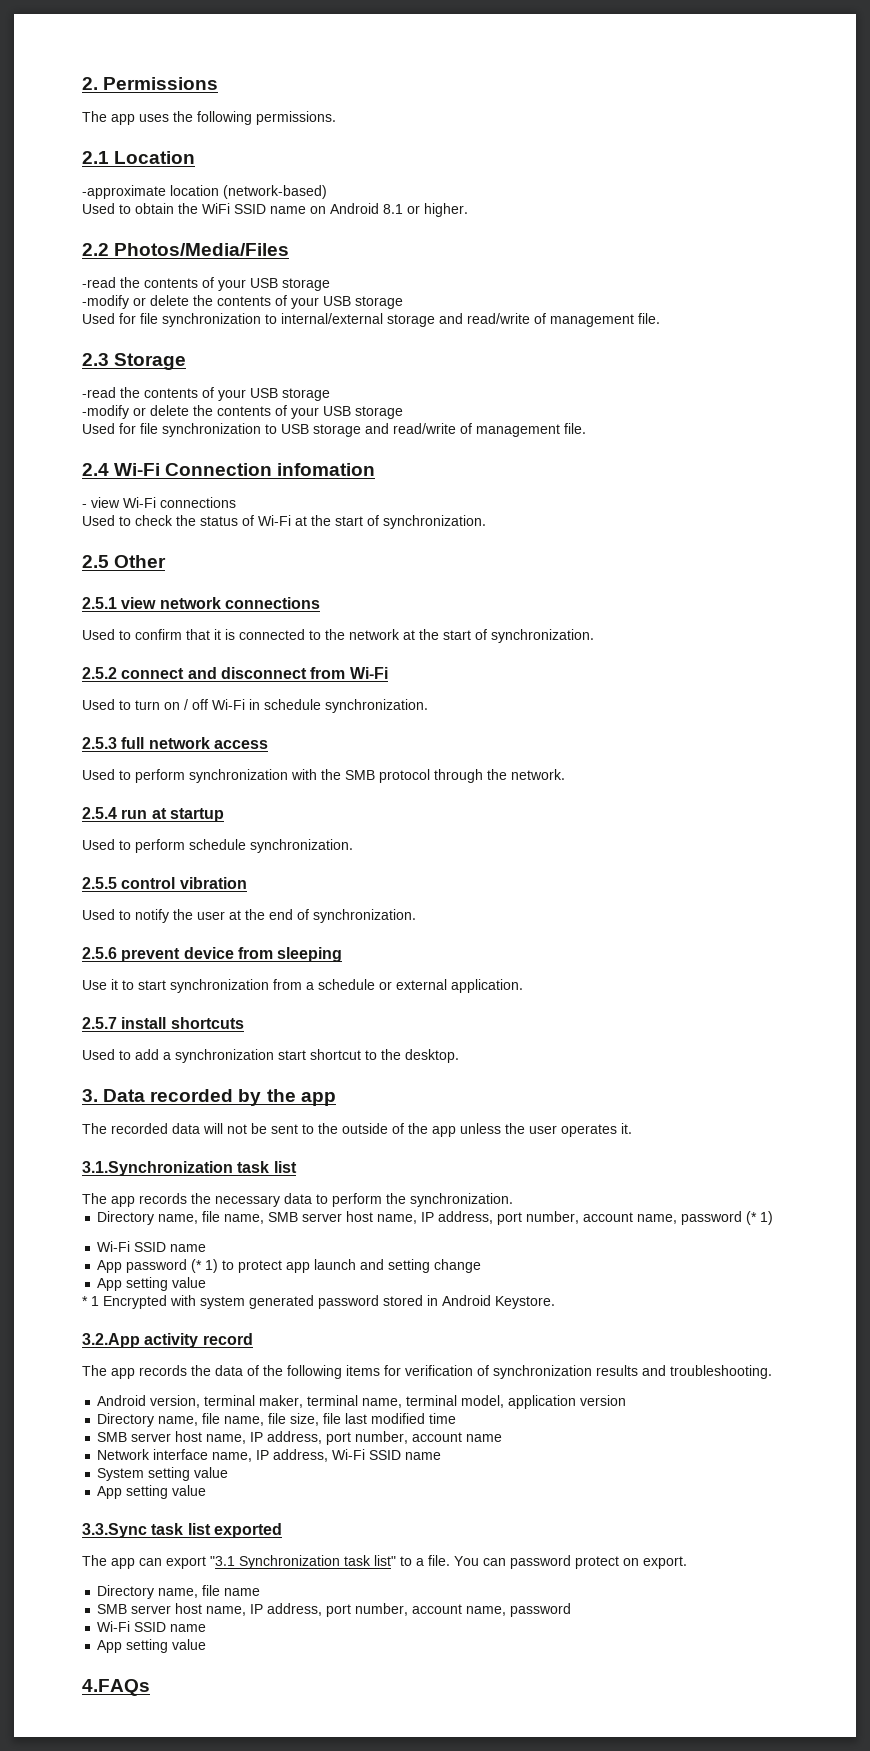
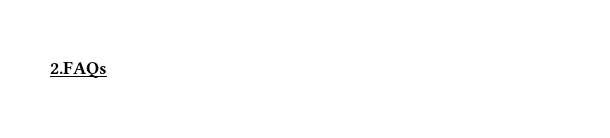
- 2. Permissions
- The app uses the following permissions.
- 2.1 Location
- -approximate location (network-based)
- Used to obtain the WiFi SSID name on Android 8.1 or higher.
- 2.2 Photos/Media/Files
- -read the contents of your USB storage
- -modify or delete the contents of your USB storage
- Used for file synchronization to internal/external storage and read/write of management file.
- 2.3 Storage
- -read the contents of your USB storage
- -modify or delete the contents of your USB storage
- Used for file synchronization to USB storage and read/write of management file.
- 2.4 Wi-Fi Connection infomation
- - view Wi-Fi connections
- Used to check the status of Wi-Fi at the start of synchronization.
- 2.5 Other
- 2.5.1 view network connections
- Used to confirm that it is connected to the network at the start of synchronization.
- 2.5.2 connect and disconnect from Wi-Fi
- Used to turn on / off Wi-Fi in schedule synchronization.
- 2.5.3 full network access
- Used to perform synchronization with the SMB protocol through the network.
- 2.5.4 run at startup
- Used to perform schedule synchronization.
- 2.5.5 control vibration
- Used to notify the user at the end of synchronization.
- 2.5.6 prevent device from sleeping
- Use it to start synchronization from a schedule or external application.
- 2.5.7 install shortcuts
- Used to add a synchronization start shortcut to the desktop.
- 3. Data recorded by the app
- The recorded data will not be sent to the outside of the app unless the user operates it.
- 3.1.Synchronization task list
- The app records the necessary data to perform the synchronization.
- Directory name, file name, SMB server host name, IP address, port number, account name, password (* 1)
- Wi-Fi SSID name
- App password (* 1) to protect app launch and setting change
- App setting value
- * 1 Encrypted with system generated password stored in Android Keystore.
- 3.2.App activity record
- The app records the data of the following items for verification of synchronization results and troubleshooting.
- Android version, terminal maker, terminal name, terminal model, application version
- Directory name, file name, file size, file last modified time
- SMB server host name, IP address, port number, account name
- Network interface name, IP address, Wi-Fi SSID name
- System setting value
- App setting value
- 3.3.Sync task list exported
- The app can export "3.1 Synchronization task list" to a file. You can password protect on export.
- Directory name, file name
- SMB server host name, IP address, port number, account name, password
- Wi-Fi SSID name
- App setting value
- 4.FAQs
+ 2.FAQs

